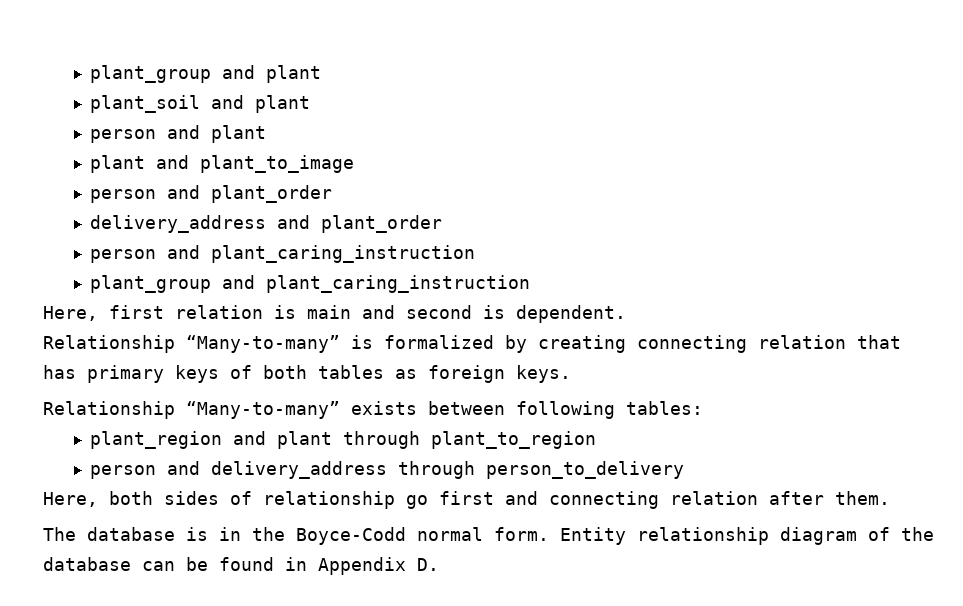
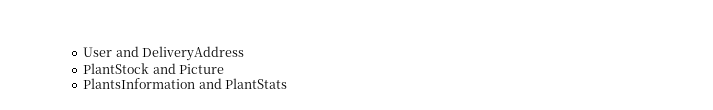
- plant_group and plant
- plant_soil and plant
- person and plant
- plant and plant_to_image
- person and plant_order
- delivery_address and plant_order
- person and plant_caring_instruction
- plant_group and plant_caring_instruction
- Here, first relation is main and second is dependent.
- Relationship “Many-to-many” is formalized by creating connecting relation that has primary keys of both tables as foreign keys.
- Relationship “Many-to-many” exists between following tables:
- plant_region and plant through plant_to_region
- person and delivery_address through person_to_delivery
- Here, both sides of relationship go first and connecting relation after them.
- The database is in the Boyce-Codd normal form. Entity relationship diagram of the database can be found in Appendix D.
+ User and DeliveryAddress
+ PlantStock and Picture
+ PlantsInformation and PlantStats

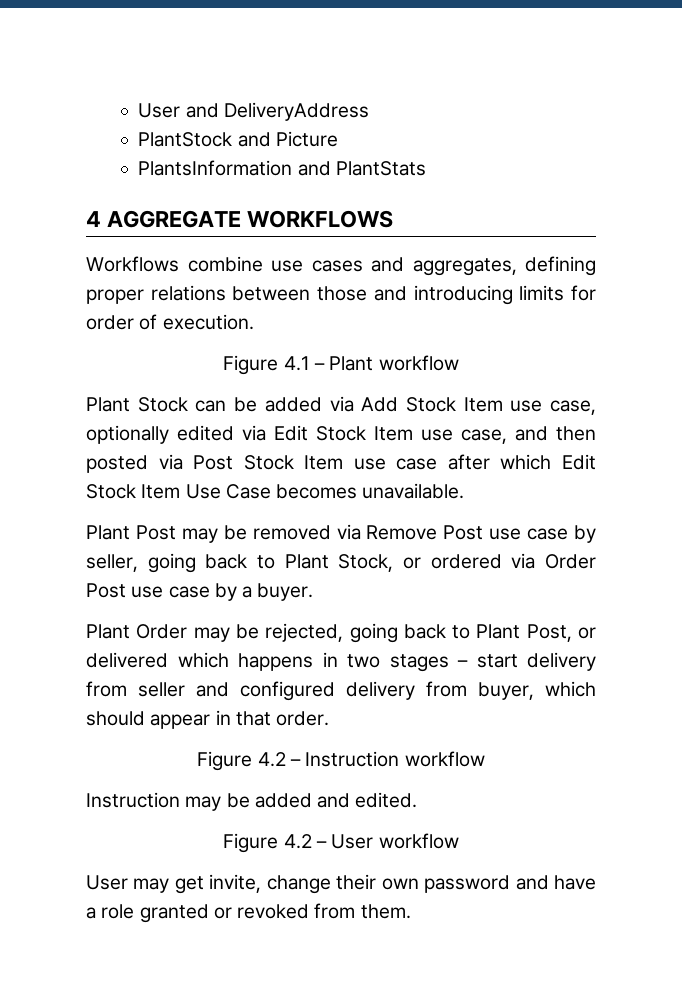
+ 4 AGGREGATE WORKFLOWS
+ Workflows combine use cases and aggregates, defining proper relations between those and introducing limits for order of execution.
+ Figure 4.1 – Plant workflow
+ Plant Stock can be added via Add Stock Item use case, optionally edited via Edit Stock Item use case, and then posted via Post Stock Item use case after which Edit Stock Item Use Case becomes unavailable.
+ Plant Post may be removed via Remove Post use case by seller, going back to Plant Stock, or ordered via Order Post use case by a buyer.
+ Plant Order may be rejected, going back to Plant Post, or delivered which happens in two stages – start delivery from seller and configured delivery from buyer, which should appear in that order.
+ Figure 4.2 – Instruction workflow
+ Instruction may be added and edited.
+ Figure 4.2 – User workflow
+ User may get invite, change their own password and have a role granted or revoked from them.

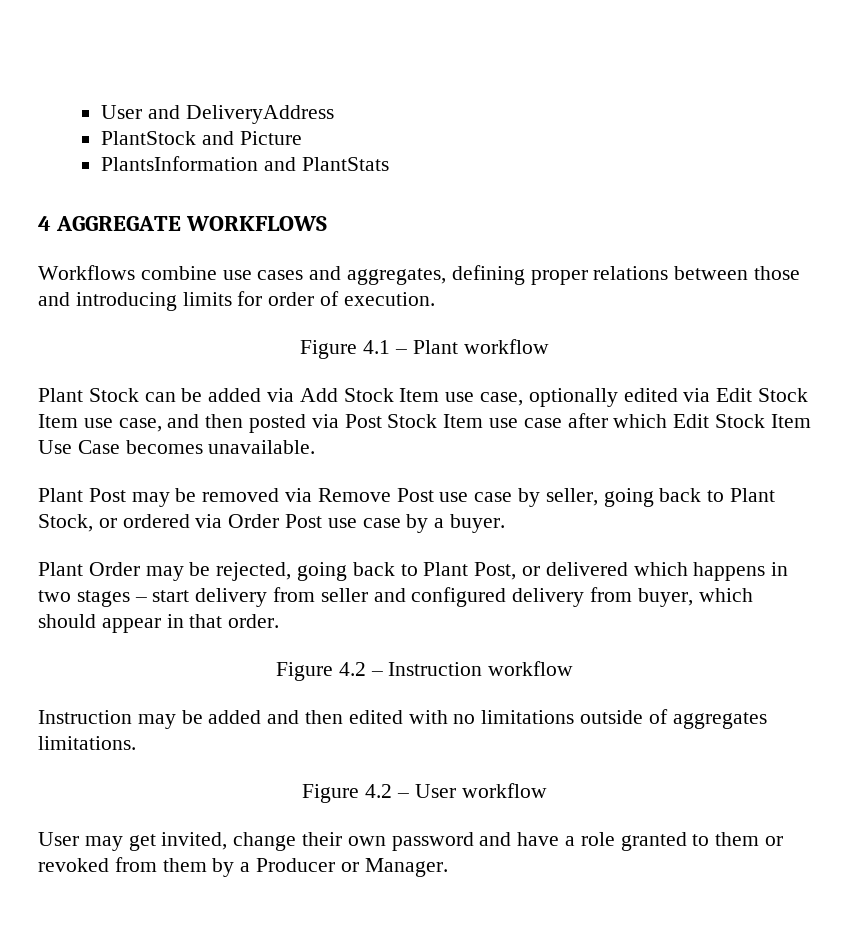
- Instruction may be added and edited.
+ Instruction may be added and then edited with no limitations outside of aggregates limitations.
- User may get invite, change their own password and have a role granted or revoked from them.
+ User may get invited, change their own password and have a role granted to them or revoked from them by a Producer or Manager.

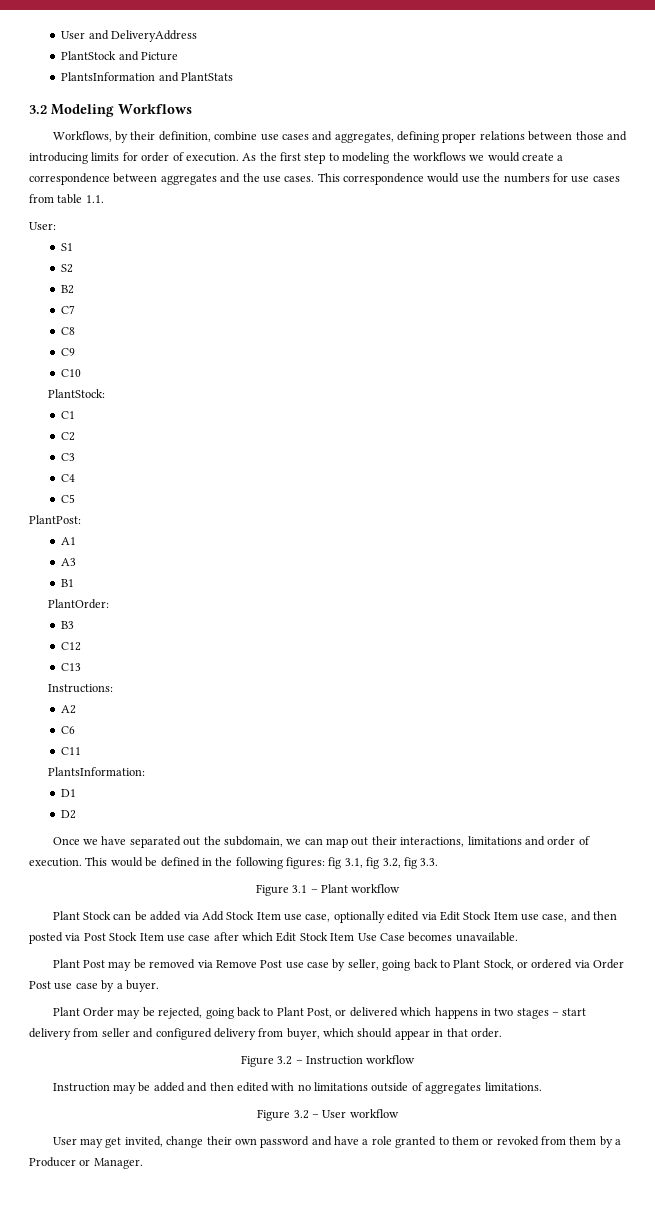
- 4 AGGREGATE WORKFLOWS
- Workflows combine use cases and aggregates, defining proper relations between those and introducing limits for order of execution.
- Figure 4.1 – Plant workflow
+ 3.2 Modeling Workflows
+ Workflows, by their definition, combine use cases and aggregates, defining proper relations between those and introducing limits for order of execution. As the first step to modeling the workflows we would create a correspondence between aggregates and the use cases. This correspondence would use the numbers for use cases from table 1.1.
+ User:
+ S1
+ S2
+ B2
+ C7
+ C8
+ C9
+ C10
+ PlantStock:
+ C1
+ C2
+ C3
+ C4
+ C5
+ PlantPost:
+ A1
+ A3
+ B1
+ PlantOrder:
+ B3
+ C12
+ C13
+ Instructions:
+ A2
+ C6
+ C11
+ PlantsInformation:
+ D1
+ D2
+ Once we have separated out the subdomain, we can map out their interactions, limitations and order of execution. This would be defined in the following figures: fig 3.1, fig 3.2, fig 3.3.
+ Figure 3.1 – Plant workflow
- Figure 4.2 – Instruction workflow
+ Figure 3.2 – Instruction workflow
- Figure 4.2 – User workflow
+ Figure 3.2 – User workflow

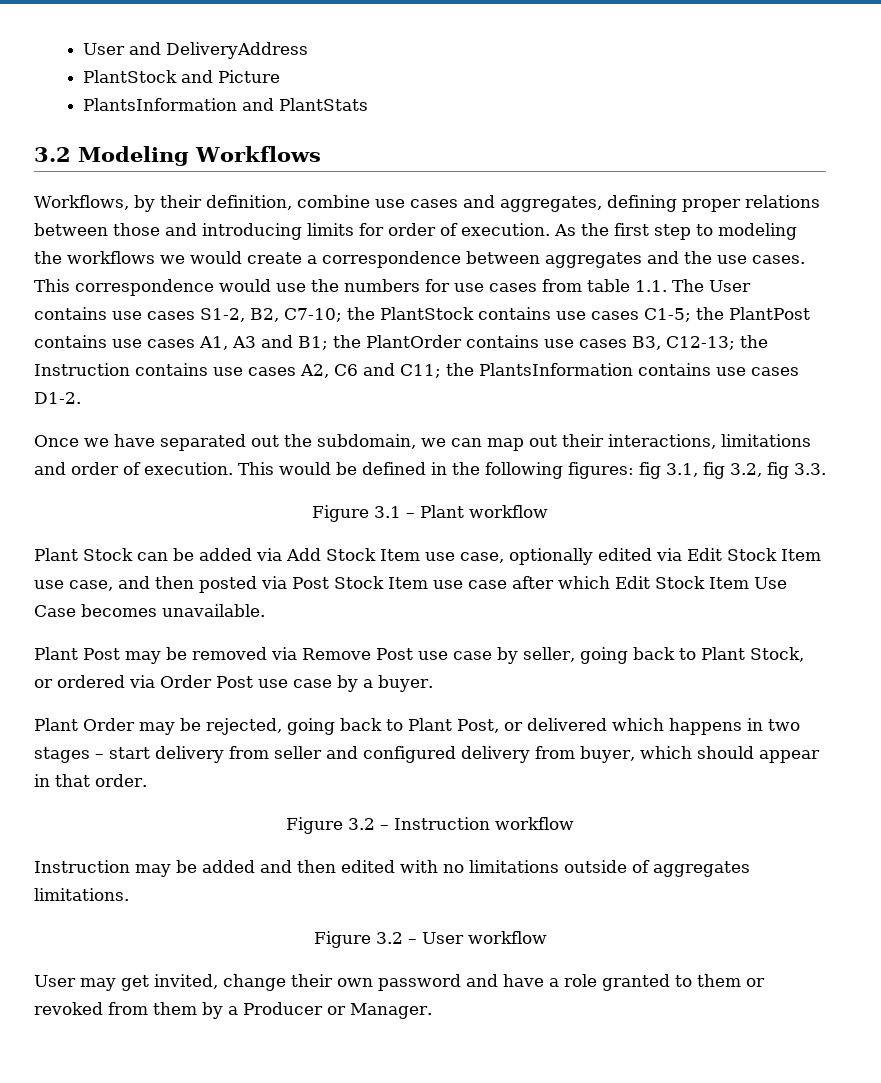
- This correspondence would use the numbers for use cases from table 1.1.
- User:
- S1
- S2
- B2
- C7
- C8
- C9
- C10
- PlantStock:
- C1
- C2
- C3
- C4
- C5
- PlantPost:
- A1
- A3
- B1
- PlantOrder:
- B3
- C12
- C13
- Instructions:
- A2
- C6
- C11
- PlantsInformation:
- D1
- D2
+ This correspondence would use the numbers for use cases from table 1.1. The User contains use cases S1-2, B2, C7-10; the PlantStock contains use cases C1-5; the PlantPost contains use cases A1, A3 and B1; the PlantOrder contains use cases B3, C12-13; the Instruction contains use cases A2, C6 and C11; the PlantsInformation contains use cases D1-2.

